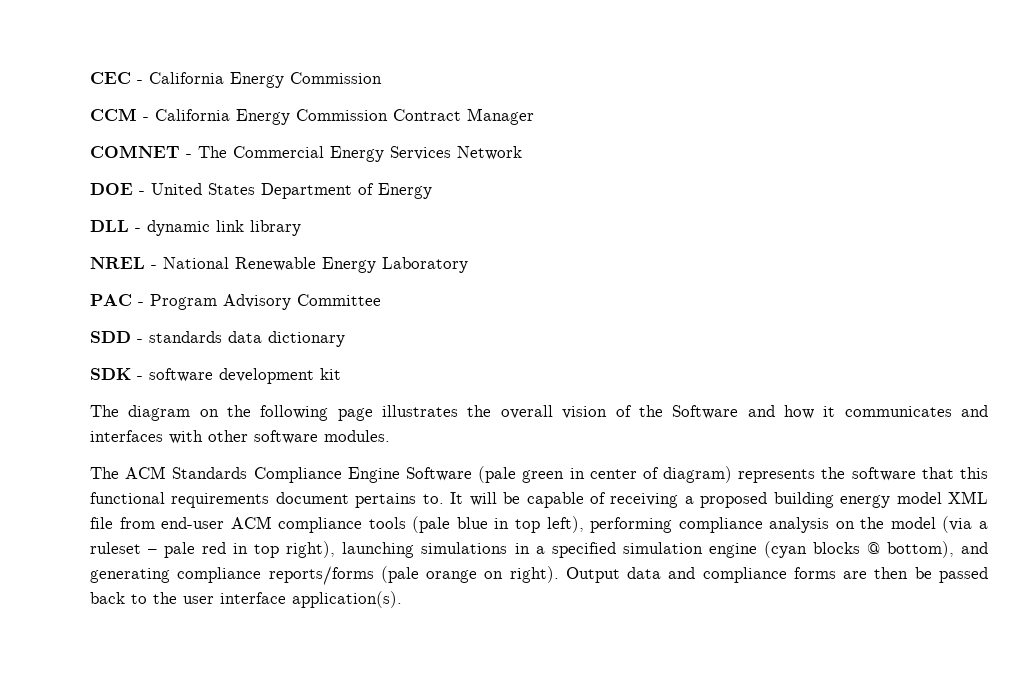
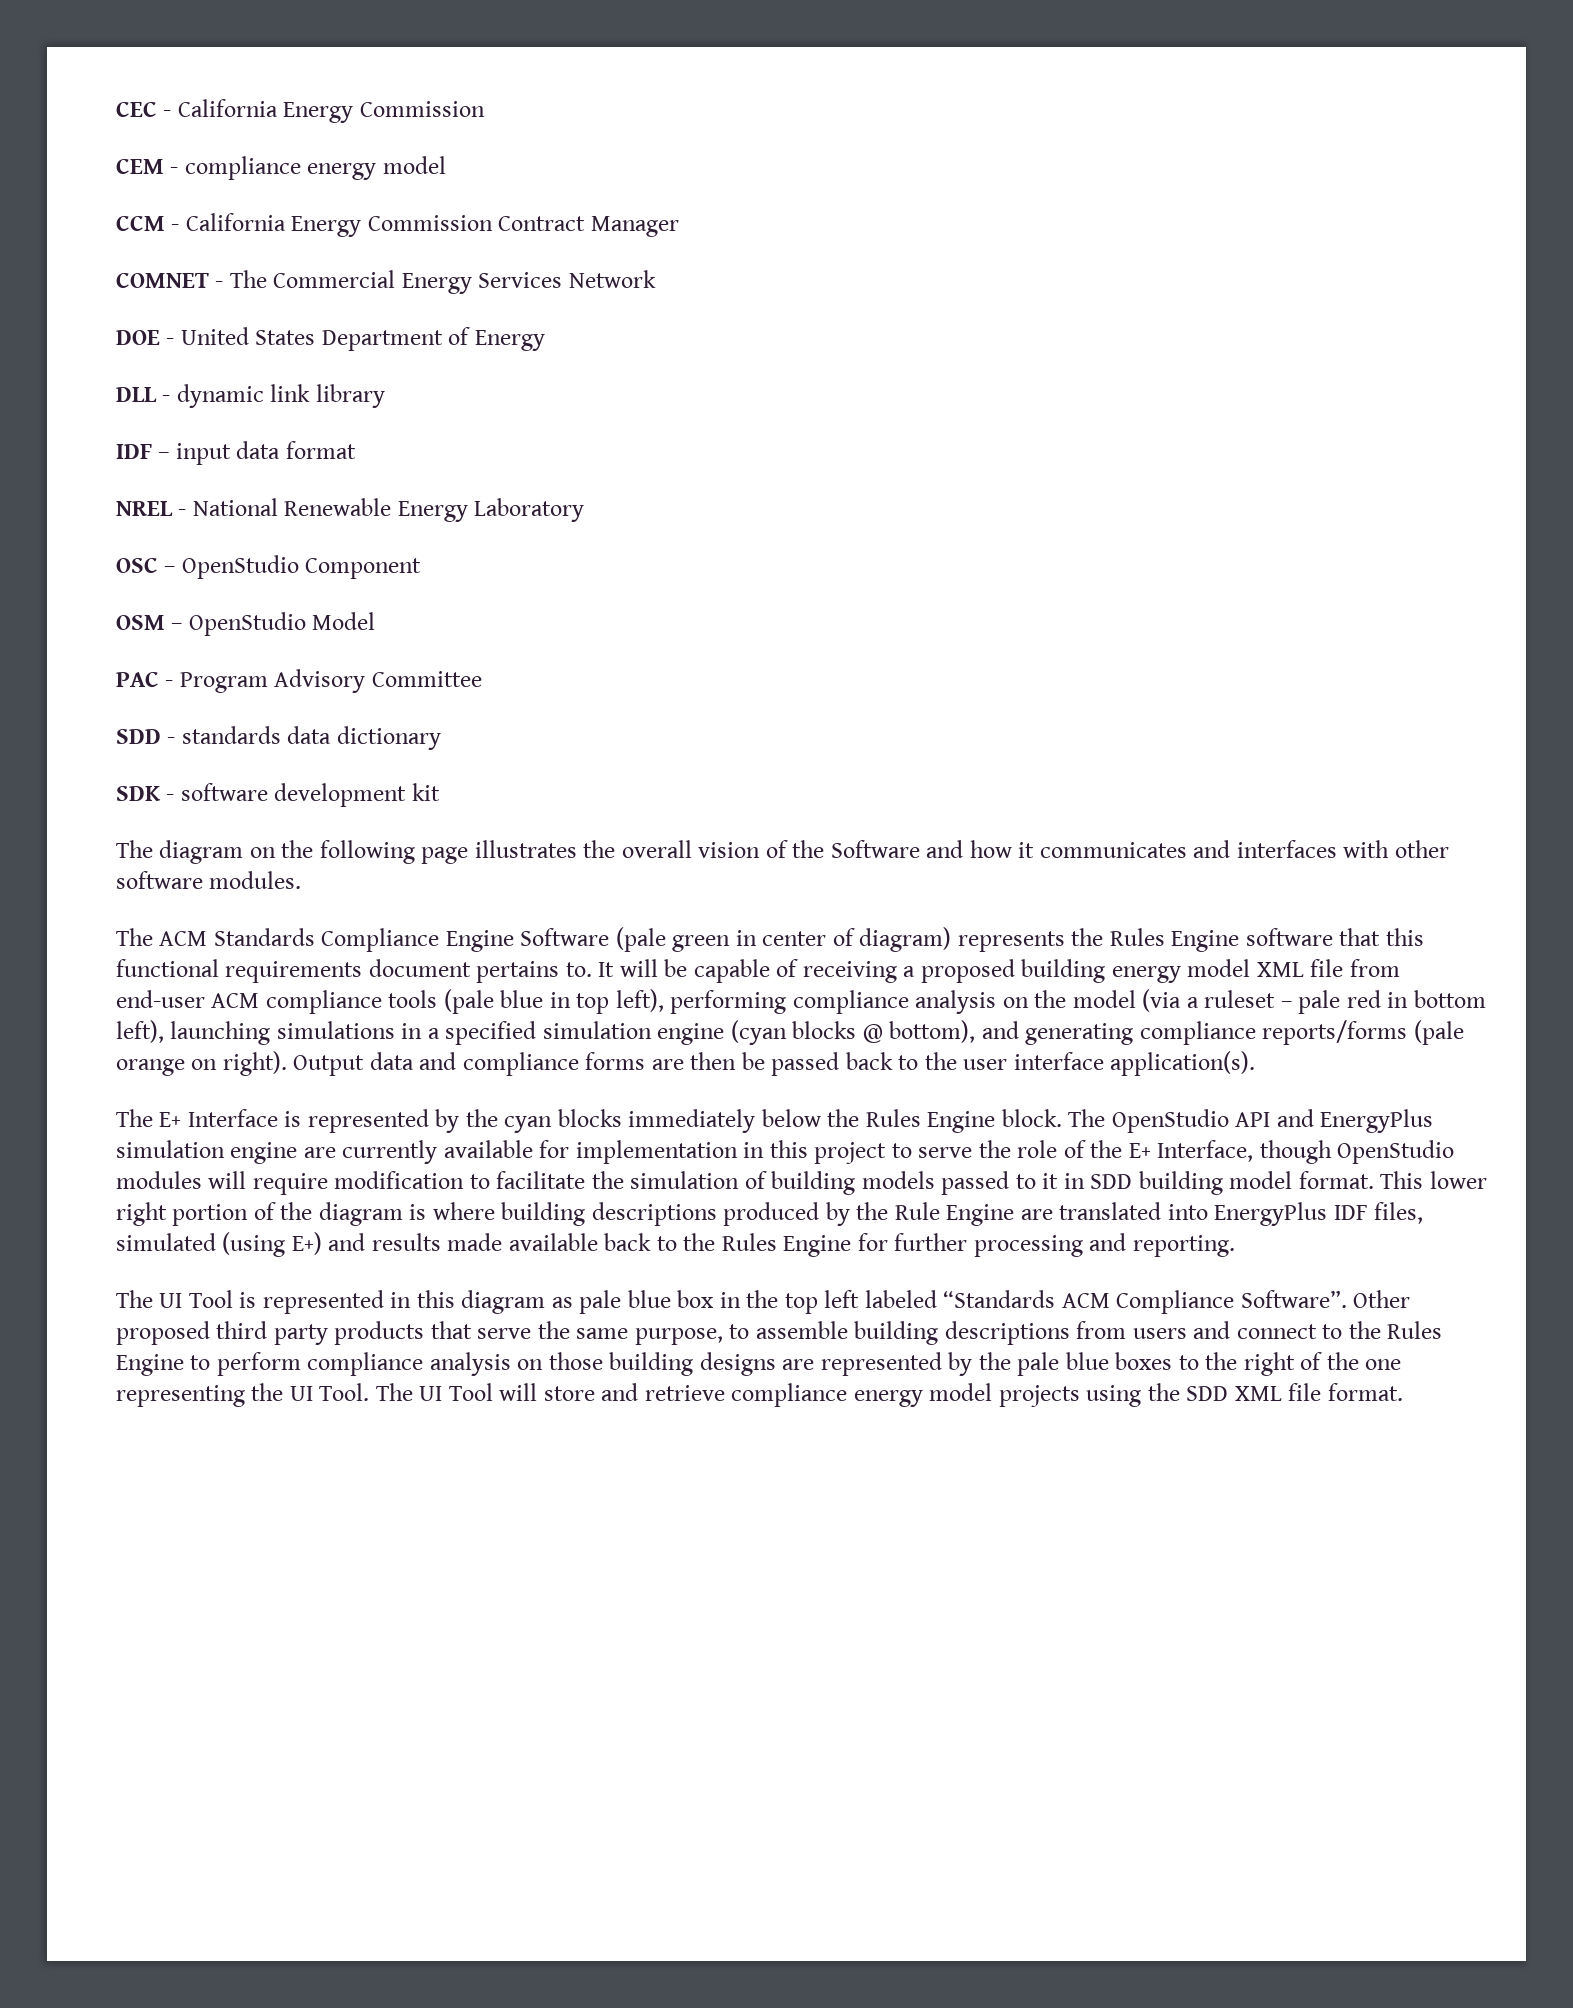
+ CEM - compliance energy model
+ IDF – input data format
+ OSC – OpenStudio Component
+ OSM – OpenStudio Model
- The ACM Standards Compliance Engine Software (pale green in center of diagram) represents the software that this functional requirements document pertains to.
+ The ACM Standards Compliance Engine Software (pale green in center of diagram) represents the Rules Engine software that this functional requirements document pertains to.
- It will be capable of receiving a proposed building energy model XML file from end-user ACM compliance tools (pale blue in top left), performing compliance analysis on the model (via a ruleset – pale red in top right), launching simulations in a specified simulation engine (cyan blocks @ bottom), and generating compliance reports/forms (pale orange on right).
+ It will be capable of receiving a proposed building energy model XML file from end-user ACM compliance tools (pale blue in top left), performing compliance analysis on the model (via a ruleset – pale red in bottom left), launching simulations in a specified simulation engine (cyan blocks @ bottom), and generating compliance reports/forms (pale orange on right).
+ The E+ Interface is represented by the cyan blocks immediately below the Rules Engine block. The OpenStudio API and EnergyPlus simulation engine are currently available for implementation in this project to serve the role of the E+ Interface, though OpenStudio modules will require modification to facilitate the simulation of building models passed to it in SDD building model format. This lower right portion of the diagram is where building descriptions produced by the Rule Engine are translated into EnergyPlus IDF files, simulated (using E+) and results made available back to the Rules Engine for further processing and reporting.
+ The UI Tool is represented in this diagram as pale blue box in the top left labeled “Standards ACM Compliance Software”. Other proposed third party products that serve the same purpose, to assemble building descriptions from users and connect to the Rules Engine to perform compliance analysis on those building designs are represented by the pale blue boxes to the right of the one representing the UI Tool. The UI Tool will store and retrieve compliance energy model projects using the SDD XML file format.

